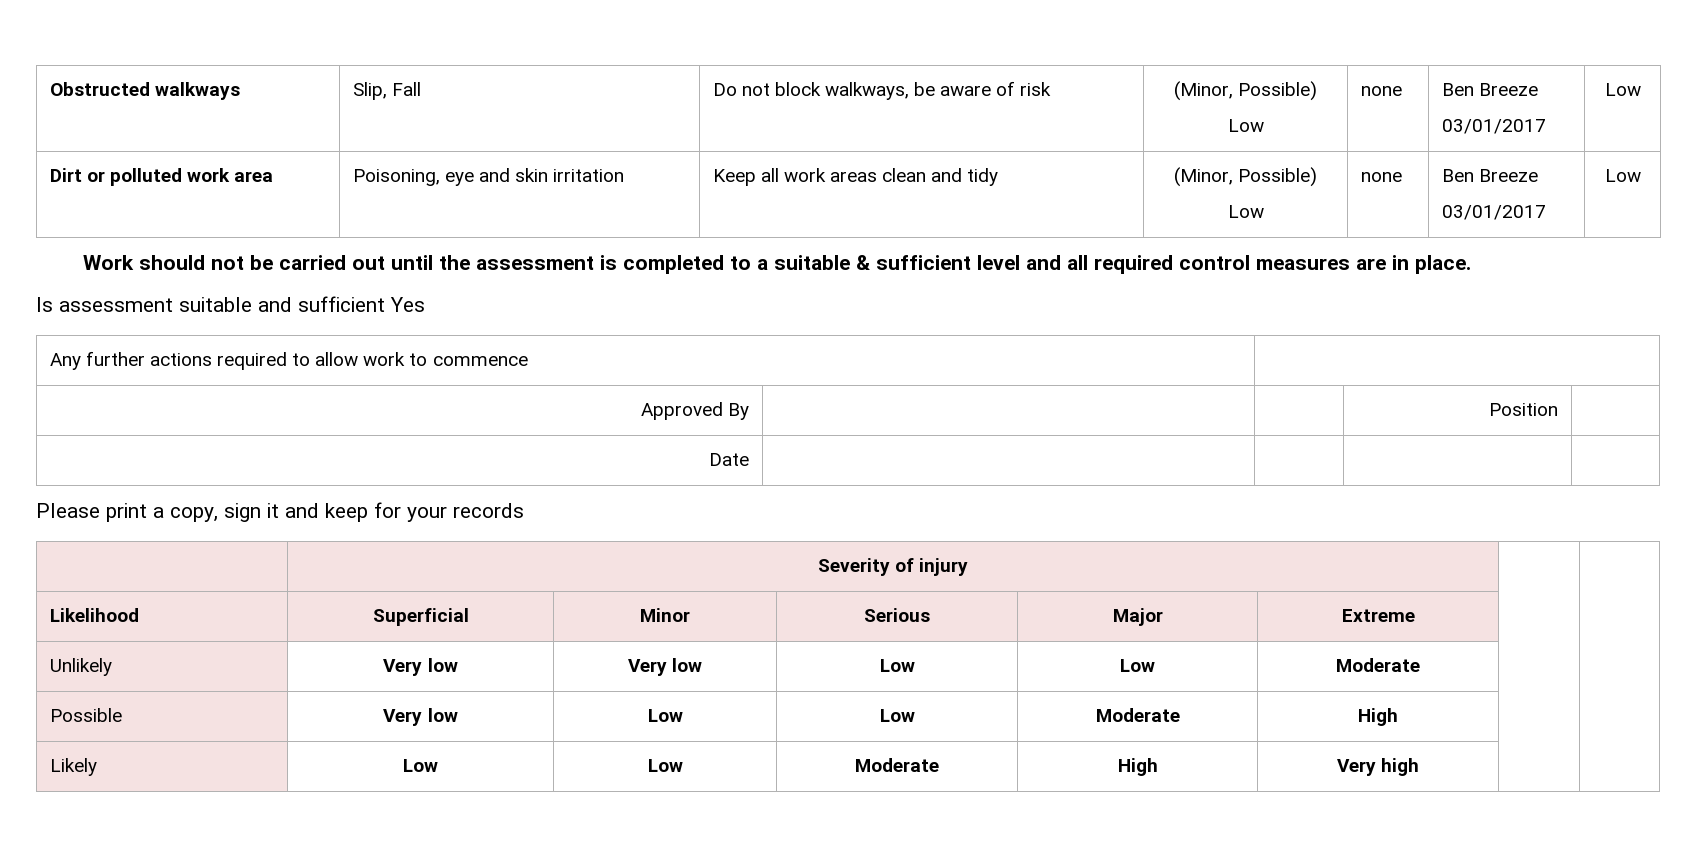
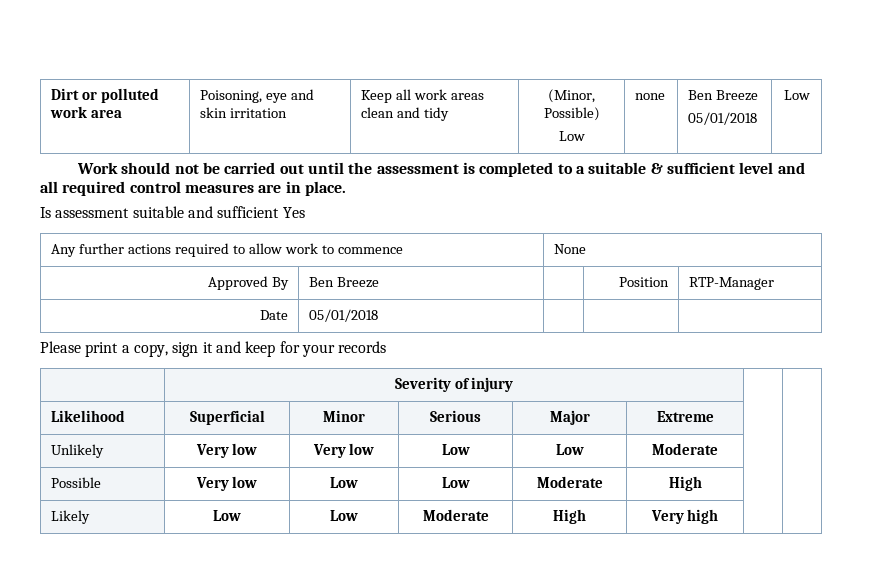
- Obstructed walkways | Slip, Fall | Do not block walkways, be aware of risk | (Minor, Possible)
- Low | none | Ben Breeze
- 03/01/2017 | Low
  Dirt or polluted work area | Poisoning, eye and skin irritation | Keep all work areas clean and tidy | (Minor, Possible)
  Low | none | Ben Breeze
- 03/01/2017 | Low
+ 05/01/2018 | Low
- Any further actions required to allow work to commence |
+ Any further actions required to allow work to commence | None
- Approved By | | | Position |
+ Approved By | Ben Breeze | | Position | RTP-Manager
- Date | | | |
+ Date | 05/01/2018 | | |

